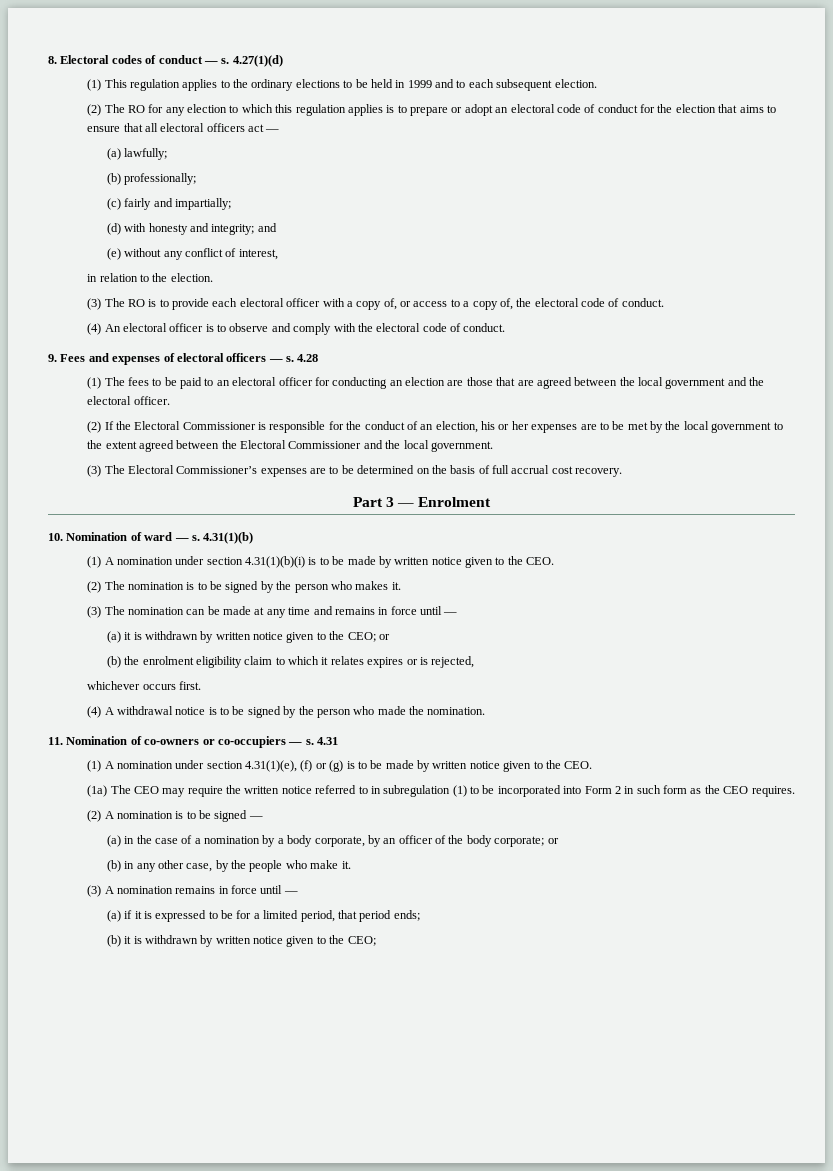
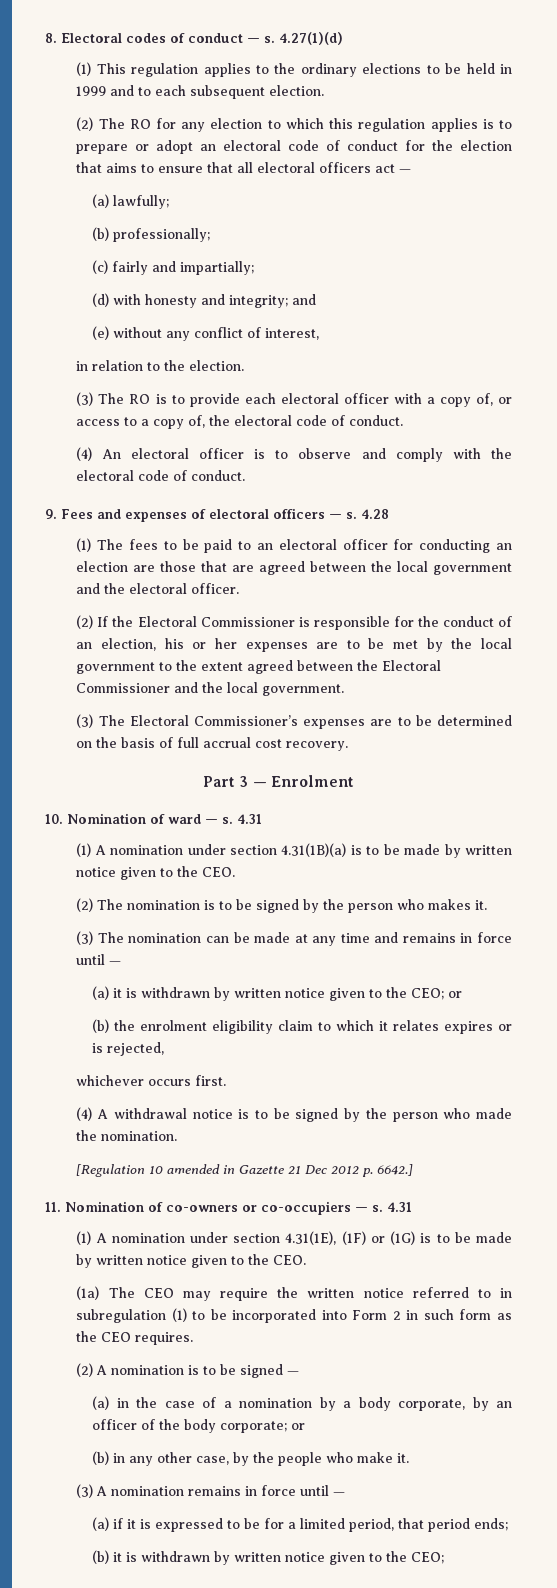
- 10. Nomination of ward — s. 4.31(1)(b)
- (1) A nomination under section 4.31(1)(b)(i) is to be made by written notice given to the CEO.
+ 10. Nomination of ward — s. 4.31
+ (1) A nomination under section 4.31(1B)(a) is to be made by written notice given to the CEO.
+ [Regulation 10 amended in Gazette 21 Dec 2012 p. 6642.]
- (1) A nomination under section 4.31(1)(e), (f) or (g) is to be made by written notice given to the CEO.
+ (1) A nomination under section 4.31(1E), (1F) or (1G) is to be made by written notice given to the CEO.

